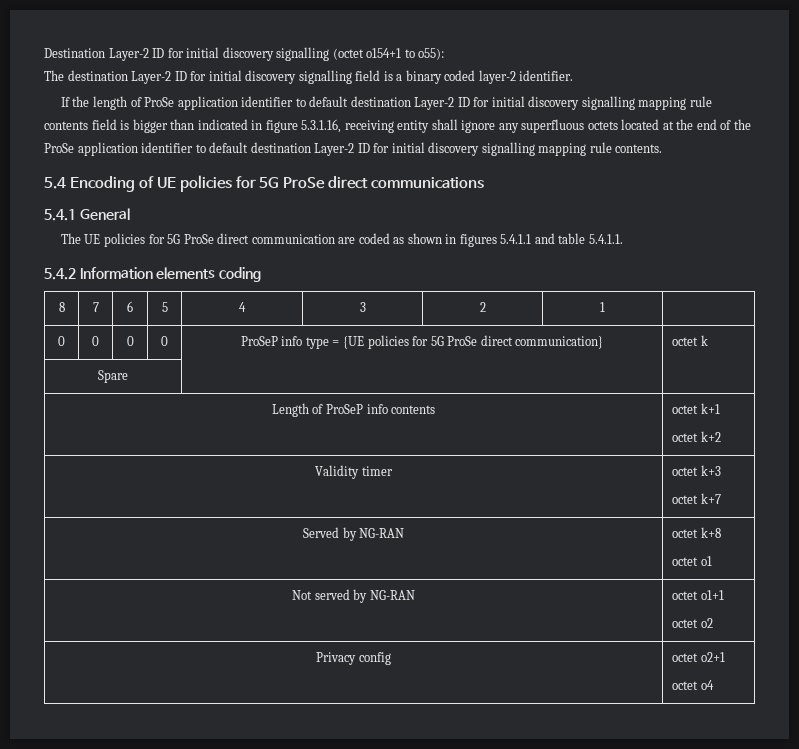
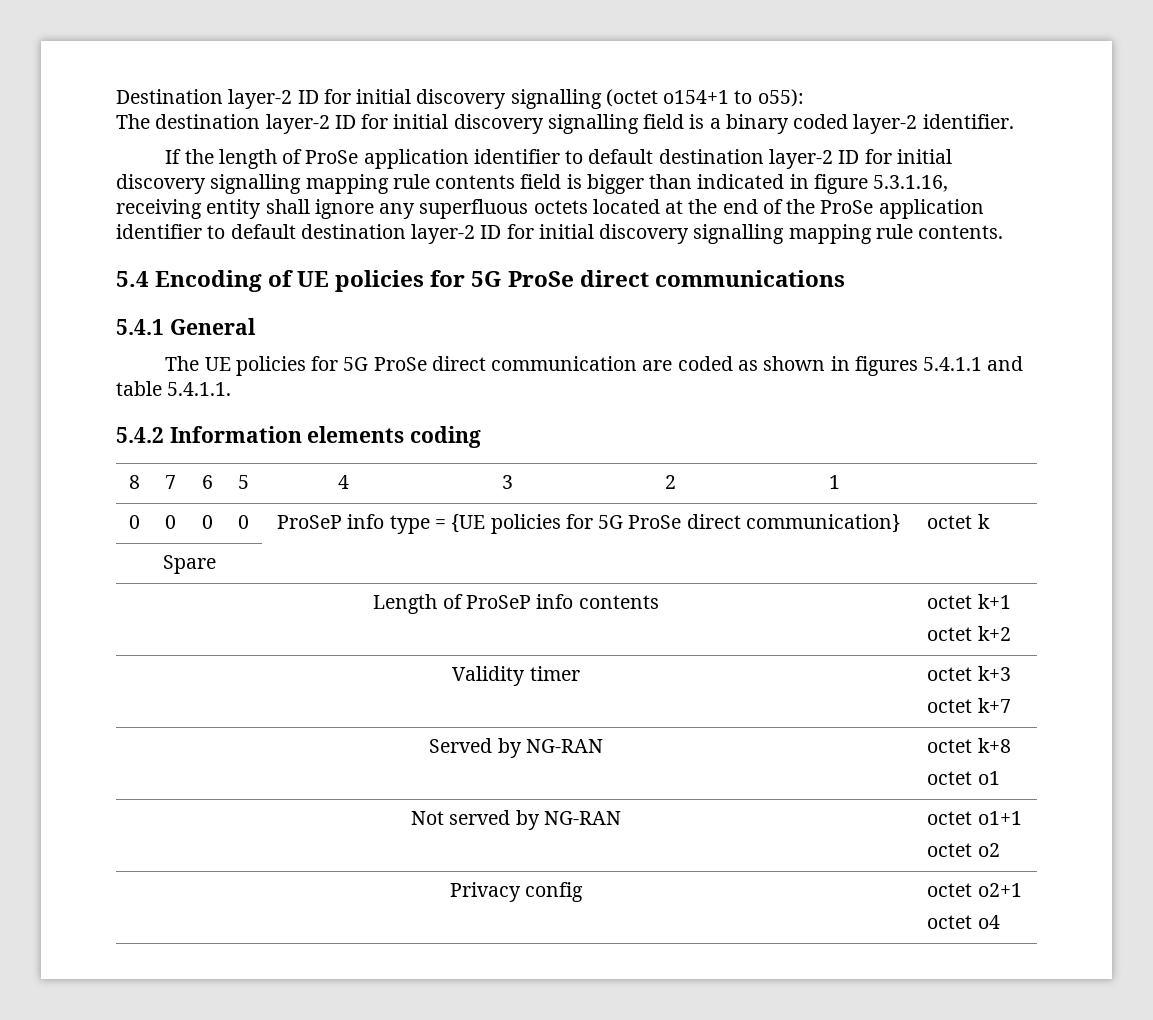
- Destination Layer-2 ID for initial discovery signalling (octet o154+1 to o55):
+ Destination layer-2 ID for initial discovery signalling (octet o154+1 to o55):
- The destination Layer-2 ID for initial discovery signalling field is a binary coded layer-2 identifier.
+ The destination layer-2 ID for initial discovery signalling field is a binary coded layer-2 identifier.
- If the length of ProSe application identifier to default destination Layer-2 ID for initial discovery signalling mapping rule contents field is bigger than indicated in figure 5.3.1.16, receiving entity shall ignore any superfluous octets located at the end of the ProSe application identifier to default destination Layer-2 ID for initial discovery signalling mapping rule contents.
+ If the length of ProSe application identifier to default destination layer-2 ID for initial discovery signalling mapping rule contents field is bigger than indicated in figure 5.3.1.16, receiving entity shall ignore any superfluous octets located at the end of the ProSe application identifier to default destination layer-2 ID for initial discovery signalling mapping rule contents.

